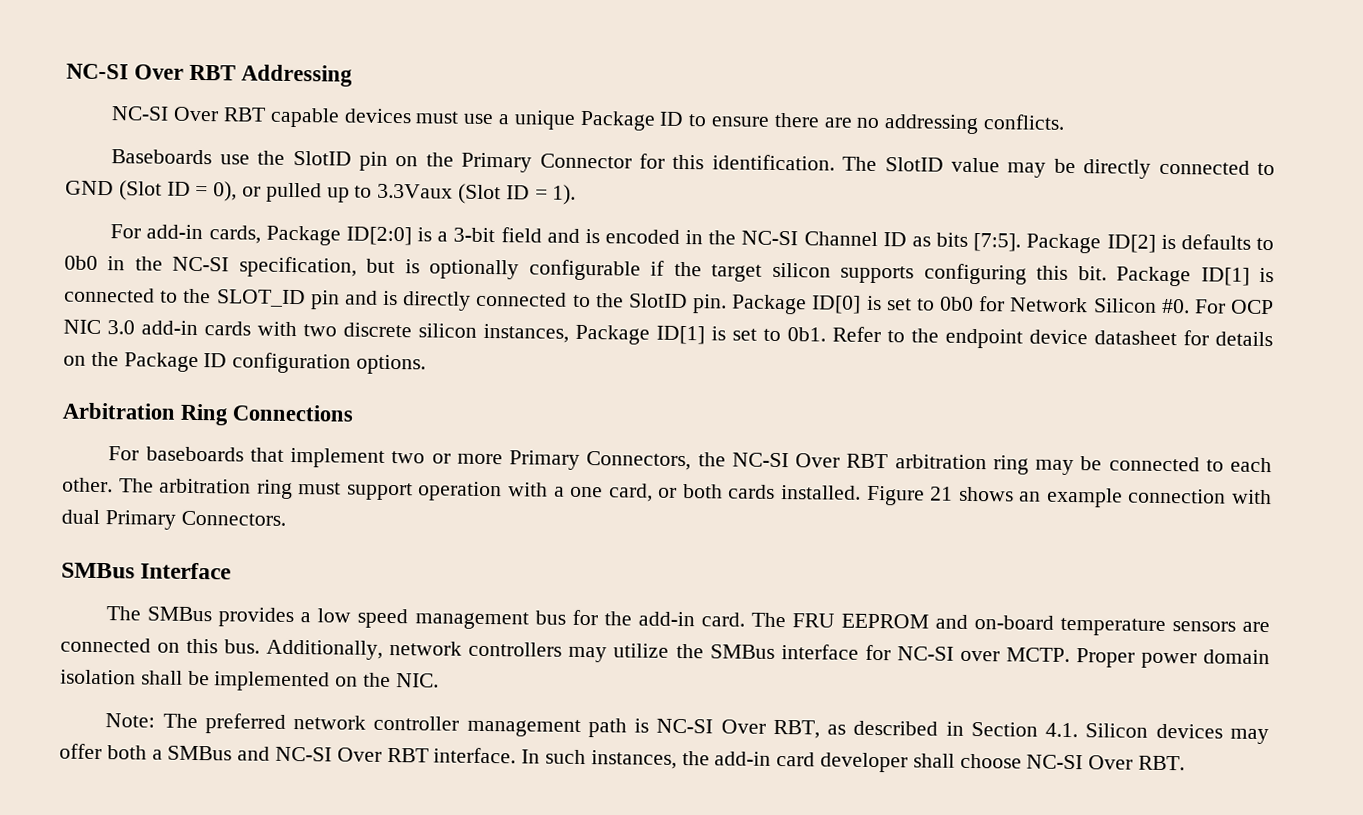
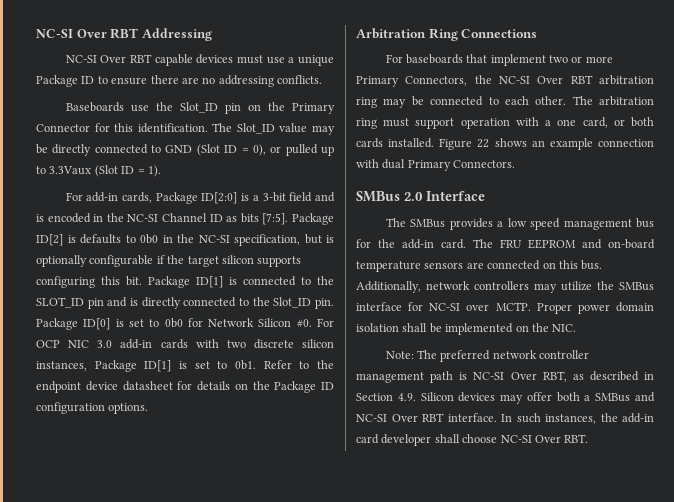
- Baseboards use the SlotID pin on the Primary Connector for this identification.
+ Baseboards use the Slot_ID pin on the Primary Connector for this identification.
- The SlotID value may be directly connected to GND (Slot ID = 0), or pulled up to 3.3Vaux (Slot ID = 1).
+ The Slot_ID value may be directly connected to GND (Slot ID = 0), or pulled up to 3.3Vaux (Slot ID = 1).
- Package ID[1] is connected to the SLOT_ID pin and is directly connected to the SlotID pin.
+ Package ID[1] is connected to the SLOT_ID pin and is directly connected to the Slot_ID pin.
- Figure 21 shows an example connection with dual Primary Connectors.
+ Figure 22 shows an example connection with dual Primary Connectors.
- SMBus Interface
+ SMBus 2.0 Interface
- Note: The preferred network controller management path is NC-SI Over RBT, as described in Section 4.1. Silicon devices may offer both a SMBus and NC-SI Over RBT interface.
+ Note: The preferred network controller management path is NC-SI Over RBT, as described in Section 4.9. Silicon devices may offer both a SMBus and NC-SI Over RBT interface.

